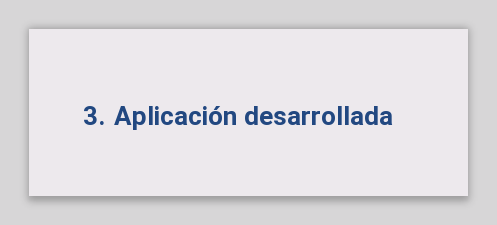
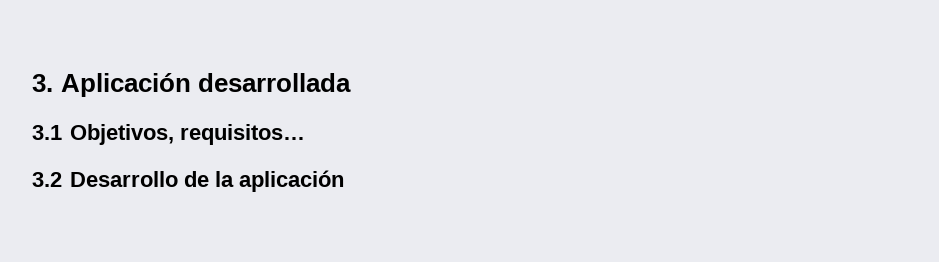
+ 3.1 Objetivos, requisitos…
+ 3.2 Desarrollo de la aplicación

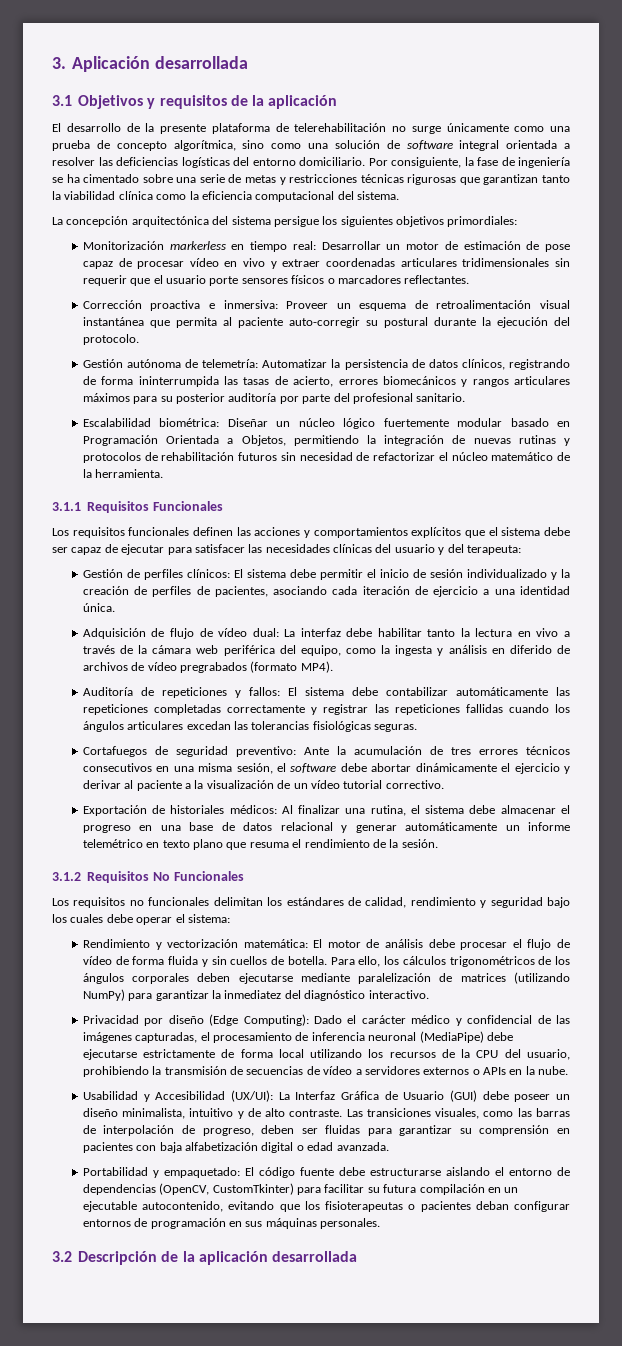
- 3.1 Objetivos, requisitos…
- 3.2 Desarrollo de la aplicación
+ 3.1 Objetivos y requisitos de la aplicación
+ El desarrollo de la presente plataforma de telerehabilitación no surge únicamente como una prueba de concepto algorítmica, sino como una solución de software integral orientada a resolver las deficiencias logísticas del entorno domiciliario. Por consiguiente, la fase de ingeniería se ha cimentado sobre una serie de metas y restricciones técnicas rigurosas que garantizan tanto la viabilidad clínica como la eficiencia computacional del sistema.
+ La concepción arquitectónica del sistema persigue los siguientes objetivos primordiales:
+ Monitorización markerless en tiempo real: Desarrollar un motor de estimación de pose capaz de procesar vídeo en vivo y extraer coordenadas articulares tridimensionales sin requerir que el usuario porte sensores físicos o marcadores reflectantes.
+ Corrección proactiva e inmersiva: Proveer un esquema de retroalimentación visual instantánea que permita al paciente auto-corregir su postural durante la ejecución del protocolo.
+ Gestión autónoma de telemetría: Automatizar la persistencia de datos clínicos, registrando de forma ininterrumpida las tasas de acierto, errores biomecánicos y rangos articulares máximos para su posterior auditoría por parte del profesional sanitario.
+ Escalabilidad biométrica: Diseñar un núcleo lógico fuertemente modular basado en Programación Orientada a Objetos, permitiendo la integración de nuevas rutinas y protocolos de rehabilitación futuros sin necesidad de refactorizar el núcleo matemático de la herramienta.
+ 3.1.1 Requisitos Funcionales
+ Los requisitos funcionales definen las acciones y comportamientos explícitos que el sistema debe ser capaz de ejecutar para satisfacer las necesidades clínicas del usuario y del terapeuta:
+ Gestión de perfiles clínicos: El sistema debe permitir el inicio de sesión individualizado y la creación de perfiles de pacientes, asociando cada iteración de ejercicio a una identidad única.
+ Adquisición de flujo de vídeo dual: La interfaz debe habilitar tanto la lectura en vivo a través de la cámara web periférica del equipo, como la ingesta y análisis en diferido de archivos de vídeo pregrabados (formato MP4).
+ Auditoría de repeticiones y fallos: El sistema debe contabilizar automáticamente las repeticiones completadas correctamente y registrar las repeticiones fallidas cuando los ángulos articulares excedan las tolerancias fisiológicas seguras.
+ Cortafuegos de seguridad preventivo: Ante la acumulación de tres errores técnicos consecutivos en una misma sesión, el software debe abortar dinámicamente el ejercicio y derivar al paciente a la visualización de un vídeo tutorial correctivo.
+ Exportación de historiales médicos: Al finalizar una rutina, el sistema debe almacenar el progreso en una base de datos relacional y generar automáticamente un informe telemétrico en texto plano que resuma el rendimiento de la sesión.
+ 3.1.2 Requisitos No Funcionales
+ Los requisitos no funcionales delimitan los estándares de calidad, rendimiento y seguridad bajo los cuales debe operar el sistema:
+ Rendimiento y vectorización matemática: El motor de análisis debe procesar el flujo de vídeo de forma fluida y sin cuellos de botella. Para ello, los cálculos trigonométricos de los ángulos corporales deben ejecutarse mediante paralelización de matrices (utilizando NumPy) para garantizar la inmediatez del diagnóstico interactivo.
+ Privacidad por diseño (Edge Computing): Dado el carácter médico y confidencial de las imágenes capturadas, el procesamiento de inferencia neuronal (MediaPipe) debe ejecutarse estrictamente de forma local utilizando los recursos de la CPU del usuario, prohibiendo la transmisión de secuencias de vídeo a servidores externos o APIs en la nube.
+ Usabilidad y Accesibilidad (UX/UI): La Interfaz Gráfica de Usuario (GUI) debe poseer un diseño minimalista, intuitivo y de alto contraste. Las transiciones visuales, como las barras de interpolación de progreso, deben ser fluidas para garantizar su comprensión en pacientes con baja alfabetización digital o edad avanzada.
+ Portabilidad y empaquetado: El código fuente debe estructurarse aislando el entorno de dependencias (OpenCV, CustomTkinter) para facilitar su futura compilación en un ejecutable autocontenido, evitando que los fisioterapeutas o pacientes deban configurar entornos de programación en sus máquinas personales.
+ 3.2 Descripción de la aplicación desarrollada

